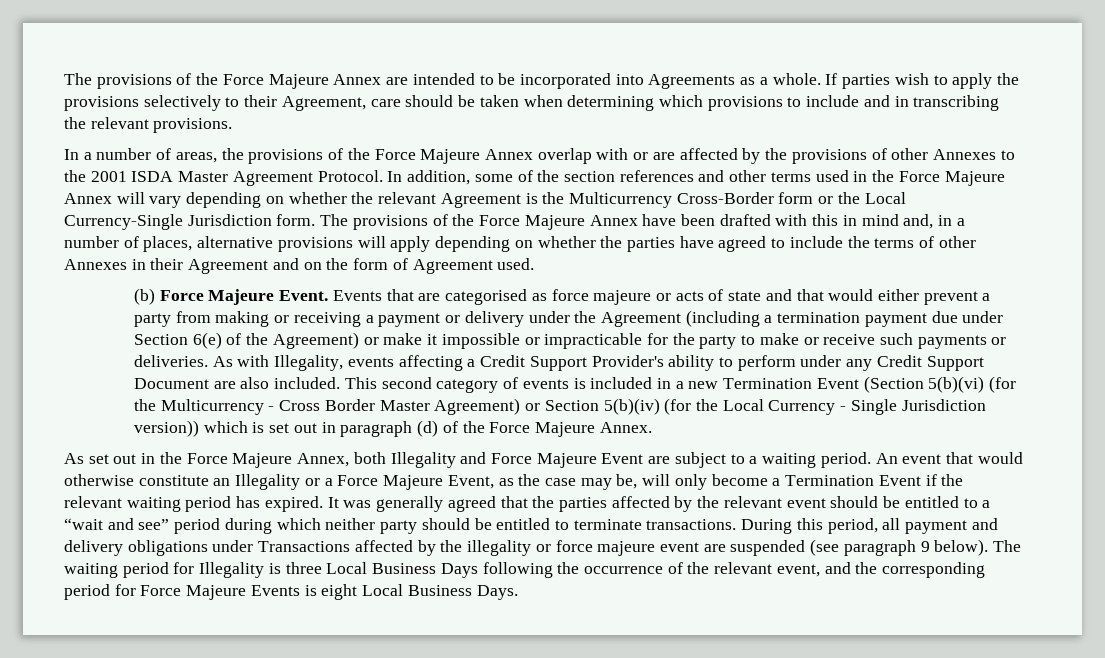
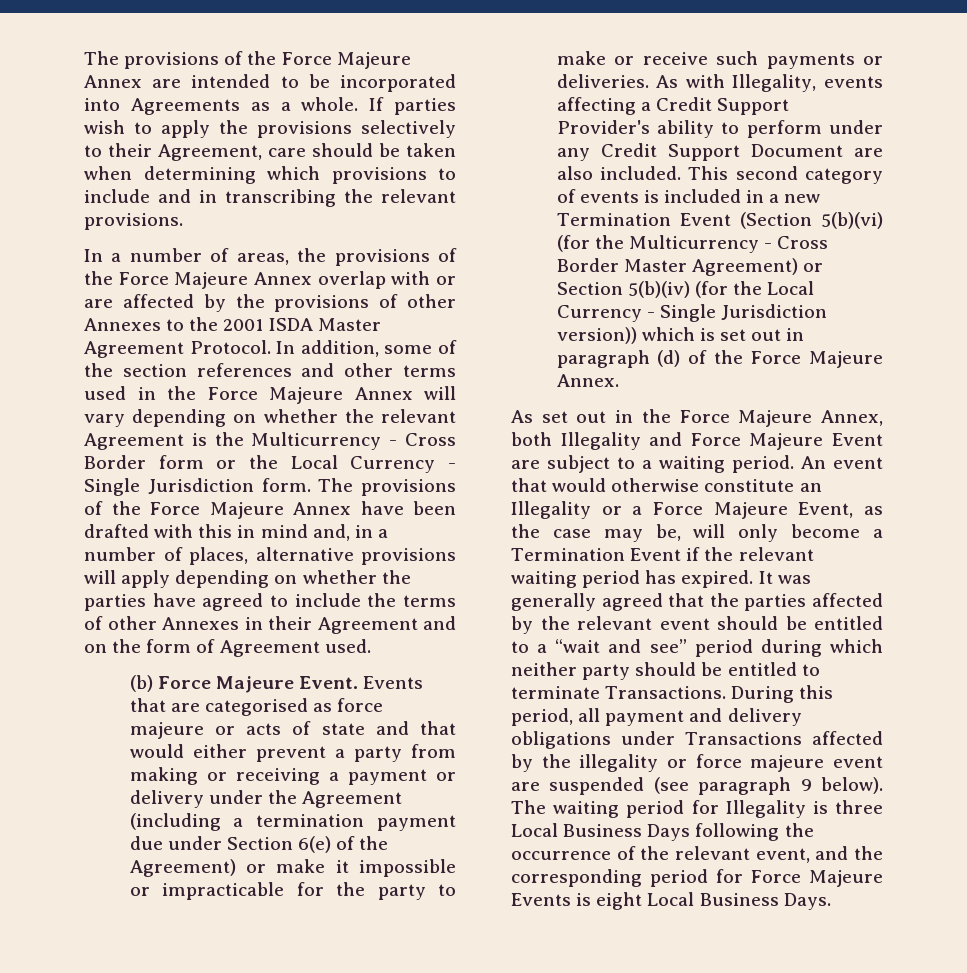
- In addition, some of the section references and other terms used in the Force Majeure Annex will vary depending on whether the relevant Agreement is the Multicurrency Cross-Border form or the Local Currency-Single Jurisdiction form.
+ In addition, some of the section references and other terms used in the Force Majeure Annex will vary depending on whether the relevant Agreement is the Multicurrency - Cross Border form or the Local Currency - Single Jurisdiction form.
- It was generally agreed that the parties affected by the relevant event should be entitled to a “wait and see” period during which neither party should be entitled to terminate transactions.
+ It was generally agreed that the parties affected by the relevant event should be entitled to a “wait and see” period during which neither party should be entitled to terminate Transactions.

